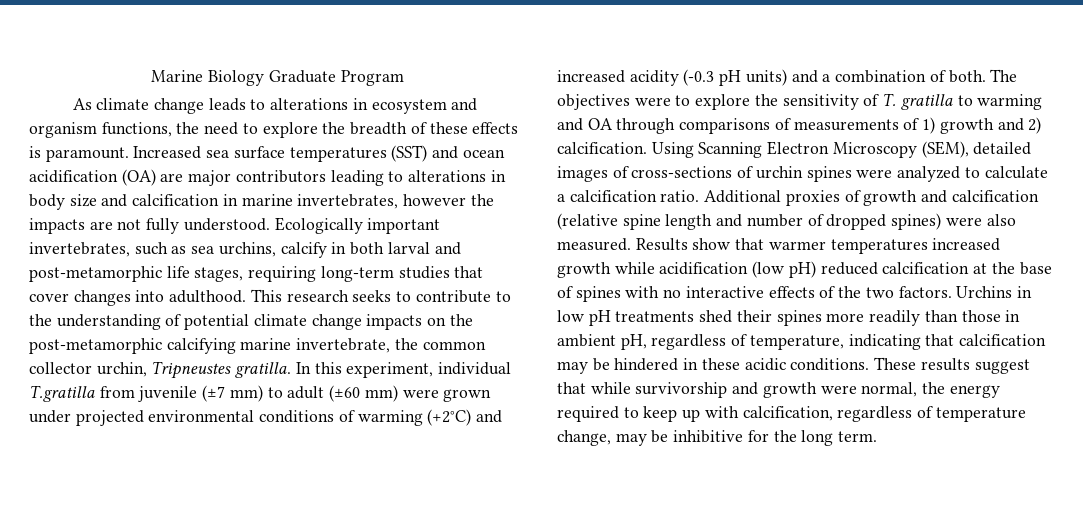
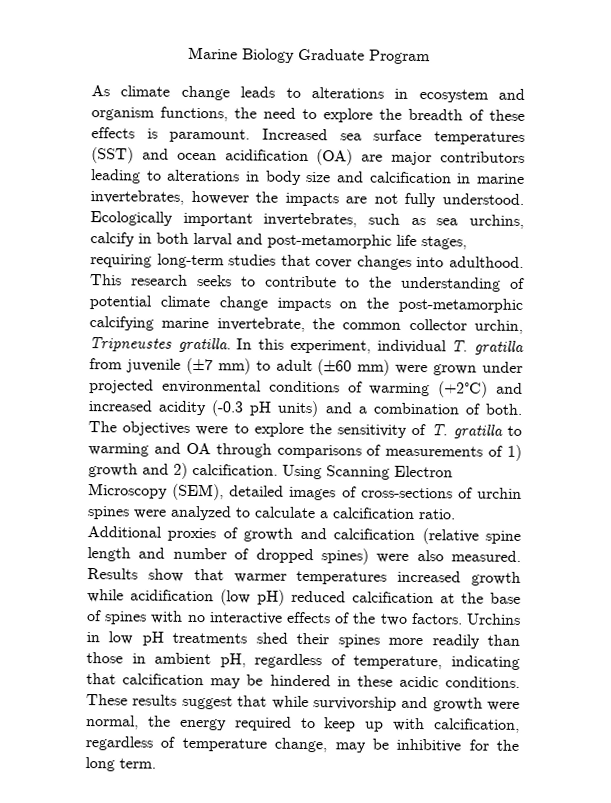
- In this experiment, individual T.gratilla from juvenile (±7 mm) to adult (±60 mm) were grown under projected environmental conditions of warming (+2°C) and increased acidity (-0.3 pH units) and a combination of both.
+ In this experiment, individual T. gratilla from juvenile (±7 mm) to adult (±60 mm) were grown under projected environmental conditions of warming (+2°C) and increased acidity (-0.3 pH units) and a combination of both.

